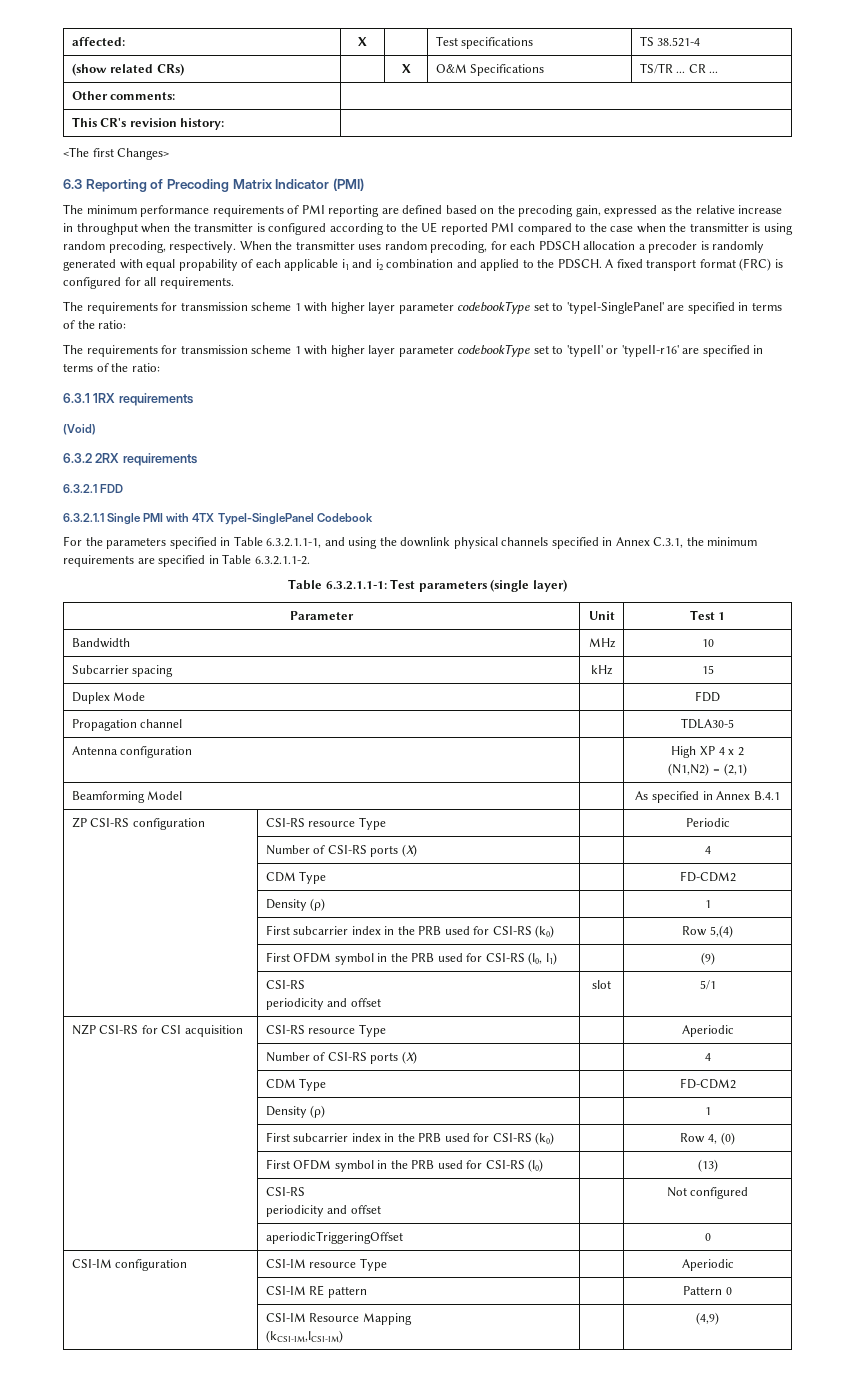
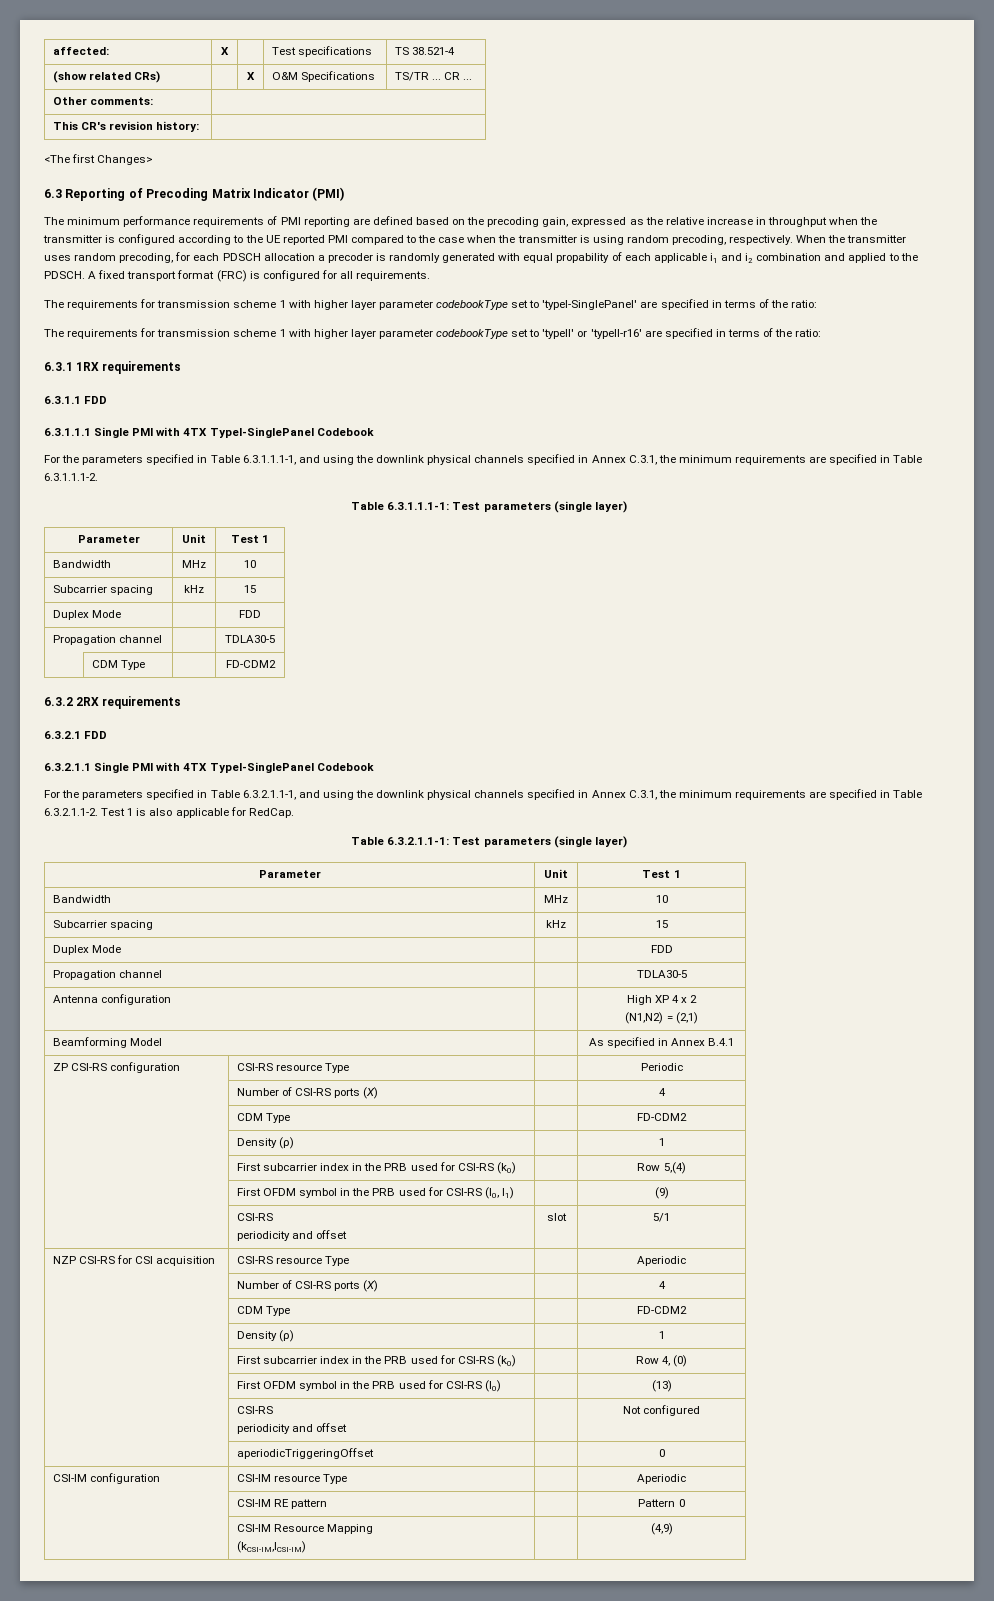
- (Void)
+ 6.3.1.1 FDD
+ 6.3.1.1.1 Single PMI with 4TX TypeI-SinglePanel Codebook
+ For the parameters specified in Table 6.3.1.1.1-1, and using the downlink physical channels specified in Annex C.3.1, the minimum requirements are specified in Table 6.3.1.1.1-2.
+ Table 6.3.1.1.1-1: Test parameters (single layer)
+ Parameter | Unit | Test 1
+ Bandwidth | MHz | 10
+ Subcarrier spacing | kHz | 15
+ Duplex Mode | | FDD
+ Propagation channel | | TDLA30-5
+ | CDM Type | | FD-CDM2
- For the parameters specified in Table 6.3.2.1.1-1, and using the downlink physical channels specified in Annex C.3.1, the minimum requirements are specified in Table 6.3.2.1.1-2.
+ For the parameters specified in Table 6.3.2.1.1-1, and using the downlink physical channels specified in Annex C.3.1, the minimum requirements are specified in Table 6.3.2.1.1-2. Test 1 is also applicable for RedCap.

